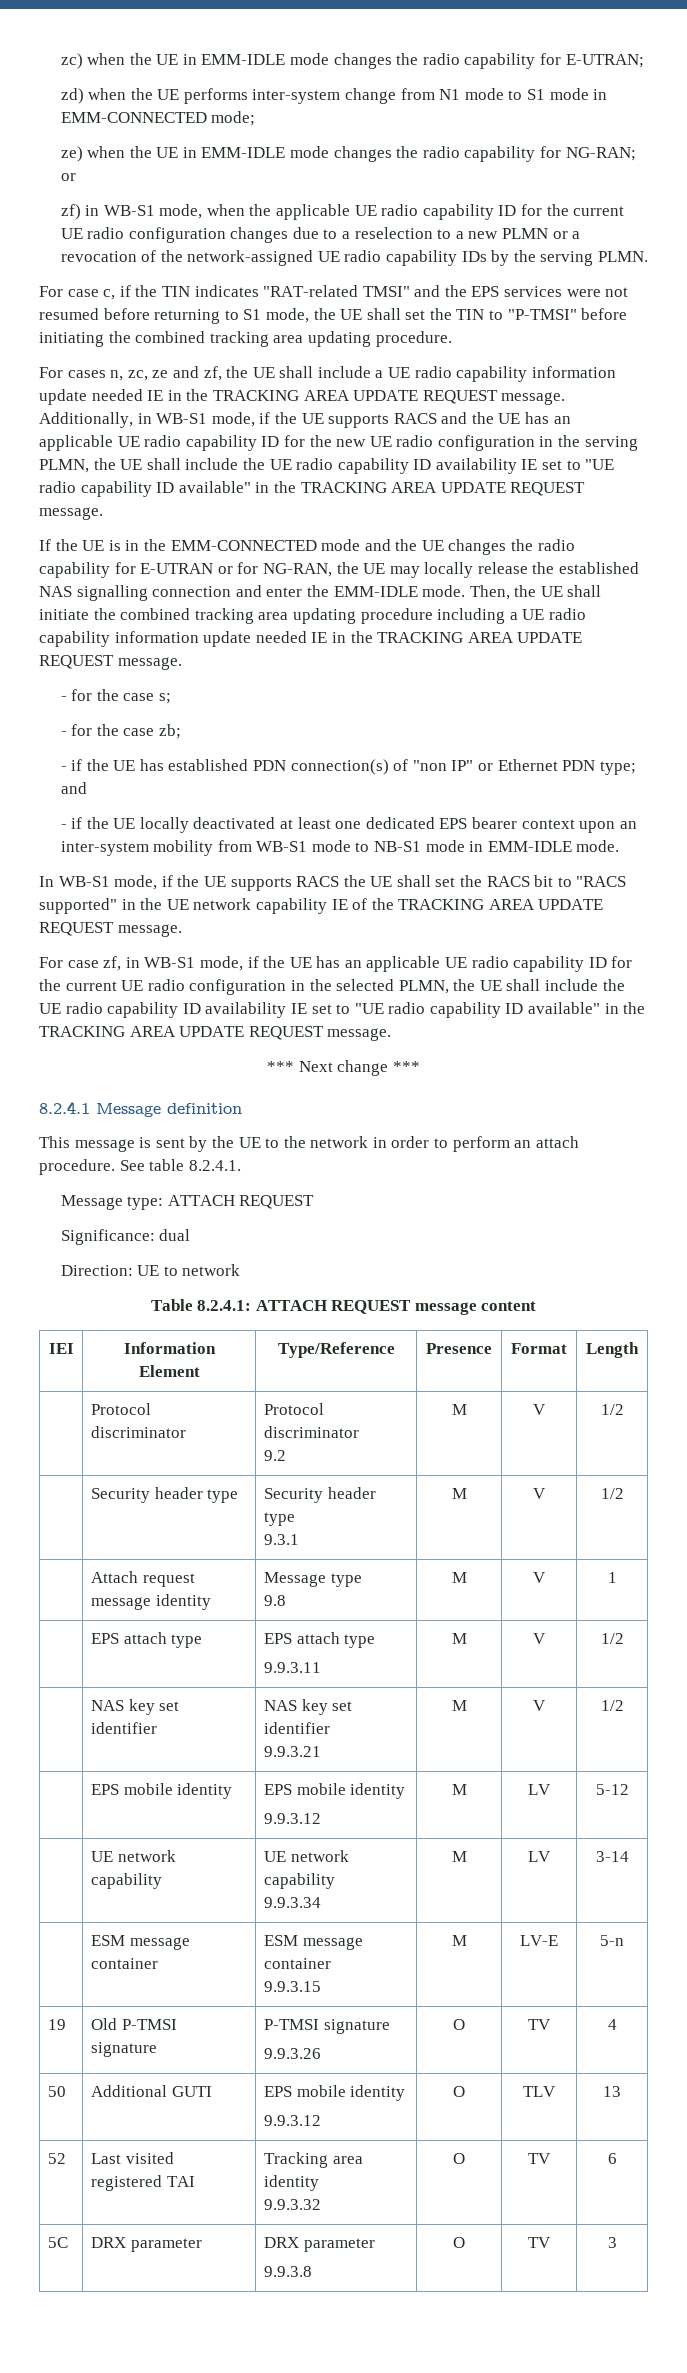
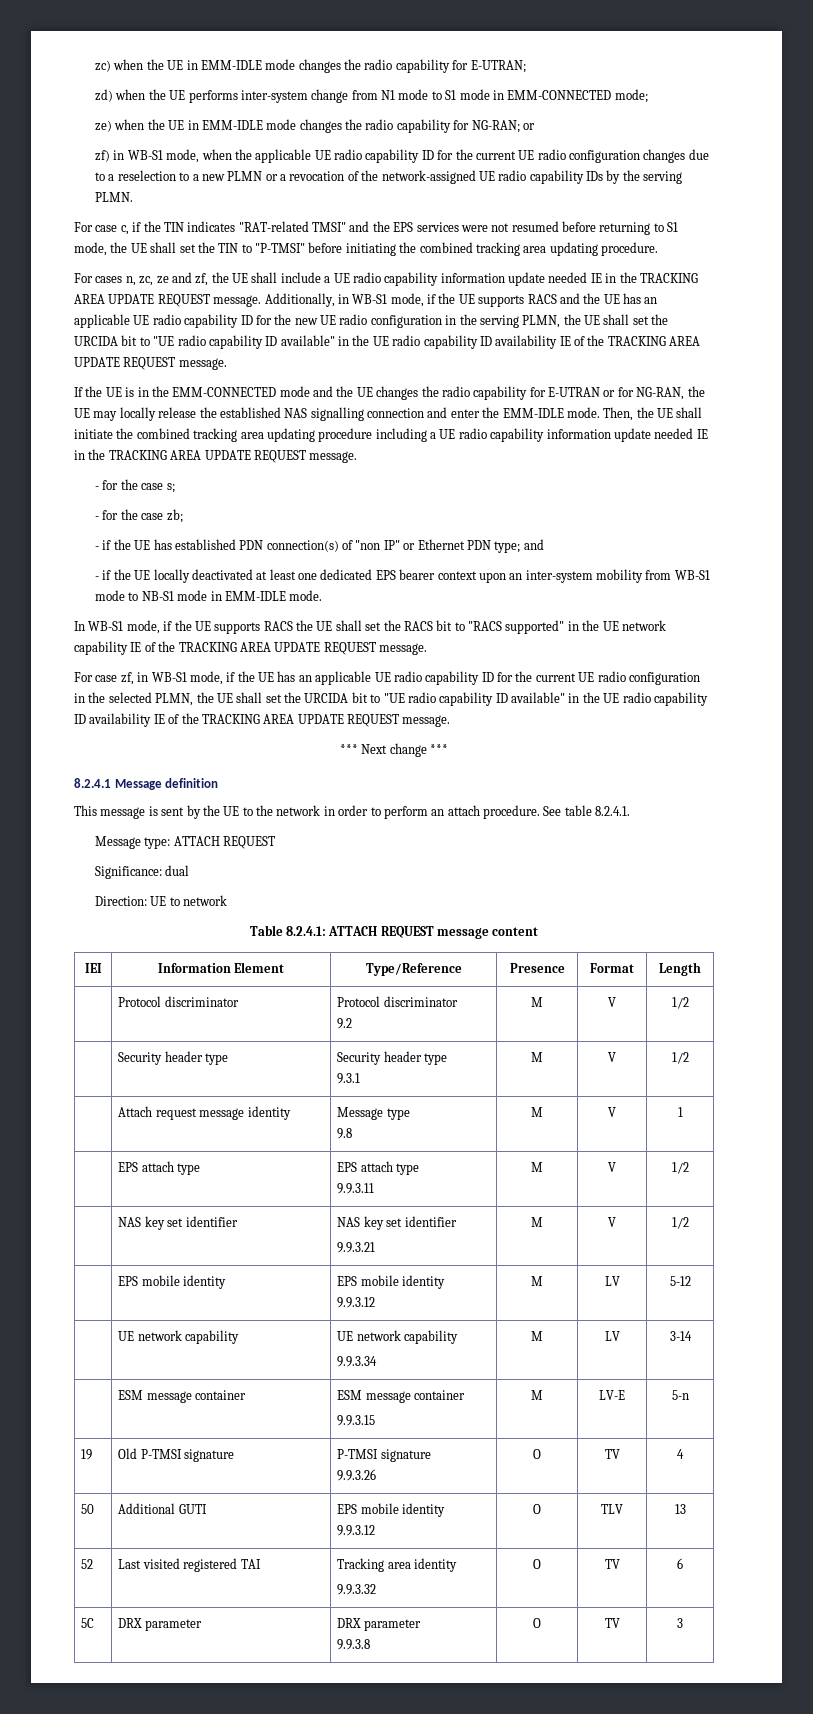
- Additionally, in WB-S1 mode, if the UE supports RACS and the UE has an applicable UE radio capability ID for the new UE radio configuration in the serving PLMN, the UE shall include the UE radio capability ID availability IE set to "UE radio capability ID available" in the TRACKING AREA UPDATE REQUEST message.
+ Additionally, in WB-S1 mode, if the UE supports RACS and the UE has an applicable UE radio capability ID for the new UE radio configuration in the serving PLMN, the UE shall set the URCIDA bit to "UE radio capability ID available" in the UE radio capability ID availability IE of the TRACKING AREA UPDATE REQUEST message.
- For case zf, in WB-S1 mode, if the UE has an applicable UE radio capability ID for the current UE radio configuration in the selected PLMN, the UE shall include the UE radio capability ID availability IE set to "UE radio capability ID available" in the TRACKING AREA UPDATE REQUEST message.
+ For case zf, in WB-S1 mode, if the UE has an applicable UE radio capability ID for the current UE radio configuration in the selected PLMN, the UE shall set the URCIDA bit to "UE radio capability ID available" in the UE radio capability ID availability IE of the TRACKING AREA UPDATE REQUEST message.

